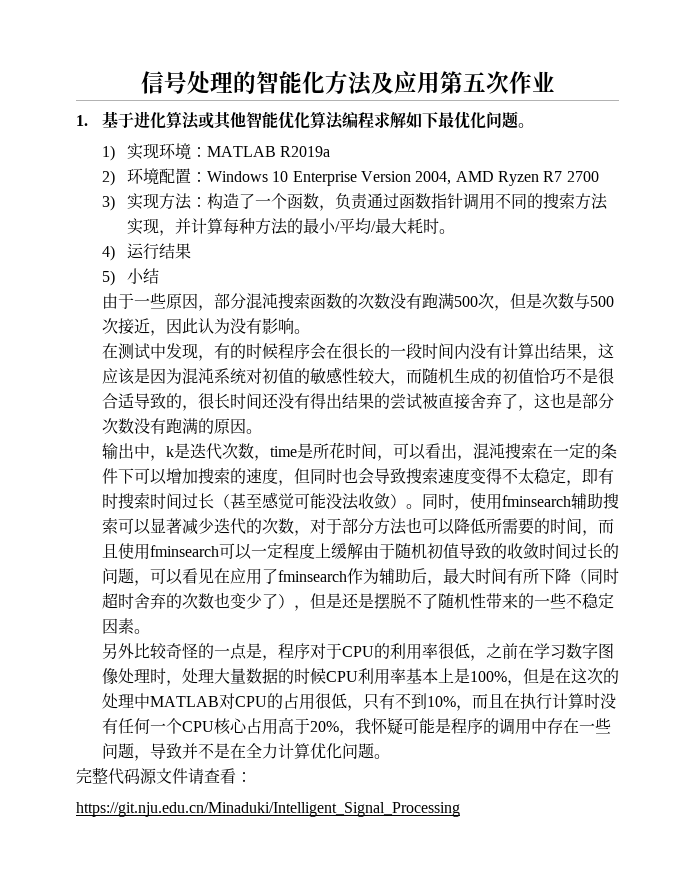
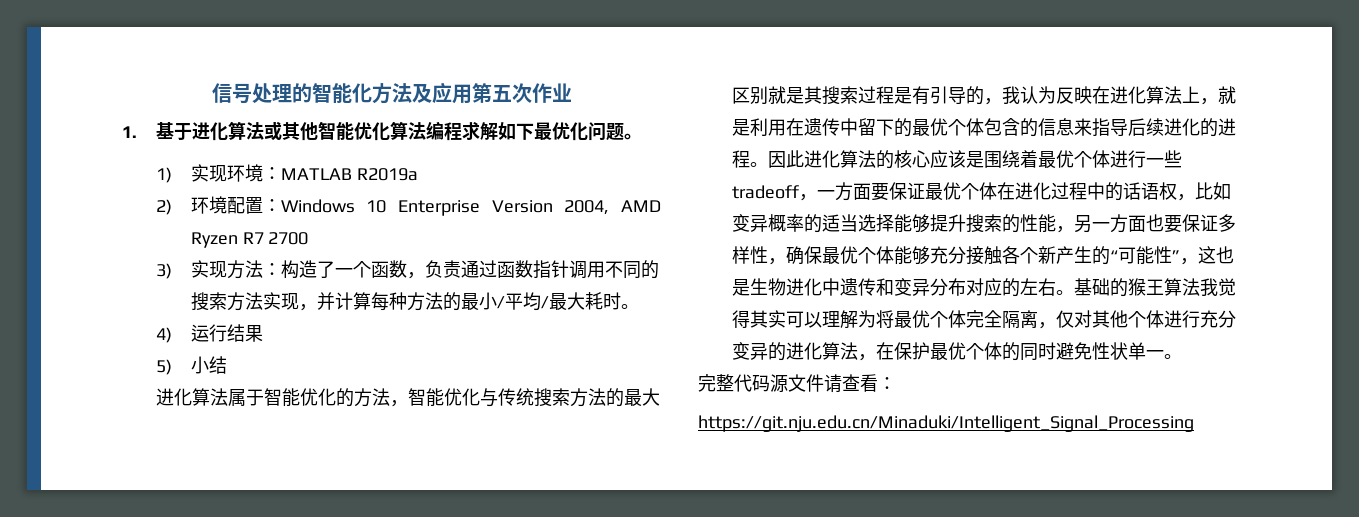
- 由于一些原因，部分混沌搜索函数的次数没有跑满500次，但是次数与500次接近，因此认为没有影响。
- 在测试中发现，有的时候程序会在很长的一段时间内没有计算出结果，这应该是因为混沌系统对初值的敏感性较大，而随机生成的初值恰巧不是很合适导致的，很长时间还没有得出结果的尝试被直接舍弃了，这也是部分次数没有跑满的原因。
- 输出中，k是迭代次数，time是所花时间，可以看出，混沌搜索在一定的条件下可以增加搜索的速度，但同时也会导致搜索速度变得不太稳定，即有时搜索时间过长（甚至感觉可能没法收敛）。同时，使用fminsearch辅助搜索可以显著减少迭代的次数，对于部分方法也可以降低所需要的时间，而且使用fminsearch可以一定程度上缓解由于随机初值导致的收敛时间过长的问题，可以看见在应用了fminsearch作为辅助后，最大时间有所下降（同时超时舍弃的次数也变少了），但是还是摆脱不了随机性带来的一些不稳定因素。
- 另外比较奇怪的一点是，程序对于CPU的利用率很低，之前在学习数字图像处理时，处理大量数据的时候CPU利用率基本上是100%，但是在这次的处理中MATLAB对CPU的占用很低，只有不到10%，而且在执行计算时没有任何一个CPU核心占用高于20%，我怀疑可能是程序的调用中存在一些问题，导致并不是在全力计算优化问题。
+ 进化算法属于智能优化的方法，智能优化与传统搜索方法的最大区别就是其搜索过程是有引导的，我认为反映在进化算法上，就是利用在遗传中留下的最优个体包含的信息来指导后续进化的进程。因此进化算法的核心应该是围绕着最优个体进行一些tradeoff，一方面要保证最优个体在进化过程中的话语权，比如变异概率的适当选择能够提升搜索的性能，另一方面也要保证多样性，确保最优个体能够充分接触各个新产生的“可能性”，这也是生物进化中遗传和变异分布对应的左右。基础的猴王算法我觉得其实可以理解为将最优个体完全隔离，仅对其他个体进行充分变异的进化算法，在保护最优个体的同时避免性状单一。

